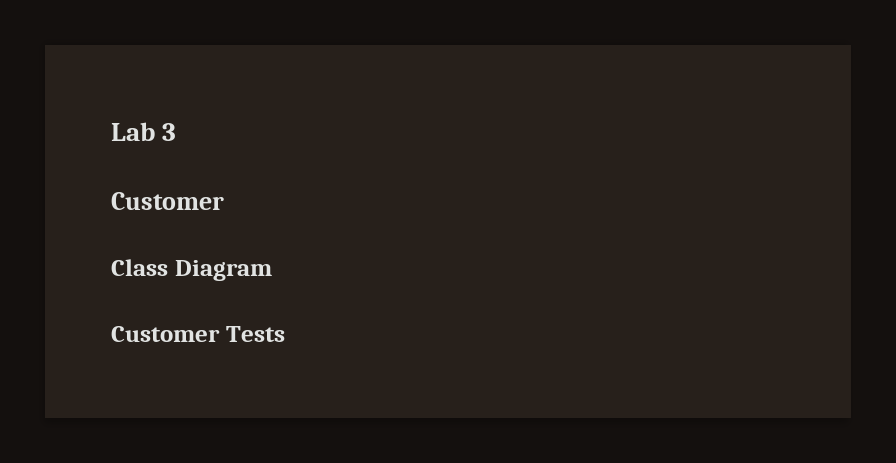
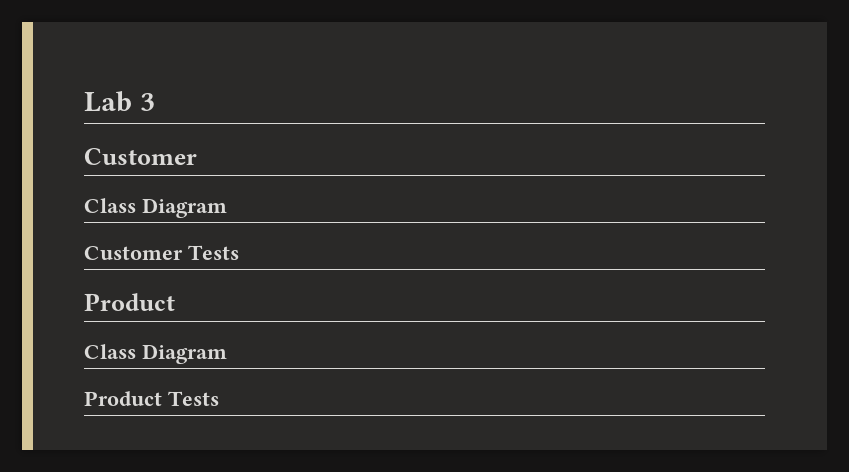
  Customer Tests
+ Product
+ Class Diagram
+ Product Tests

